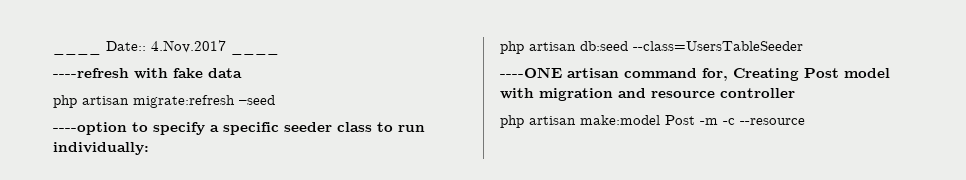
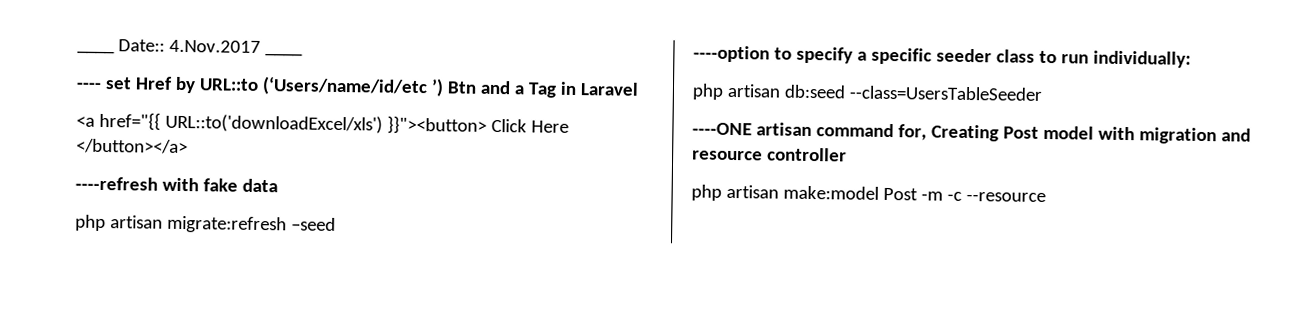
+ ---- set Href by URL::to (‘Users/name/id/etc ’) Btn and a Tag in Laravel
+ <a href="{{ URL::to('downloadExcel/xls') }}"><button> Click Here </button></a>

